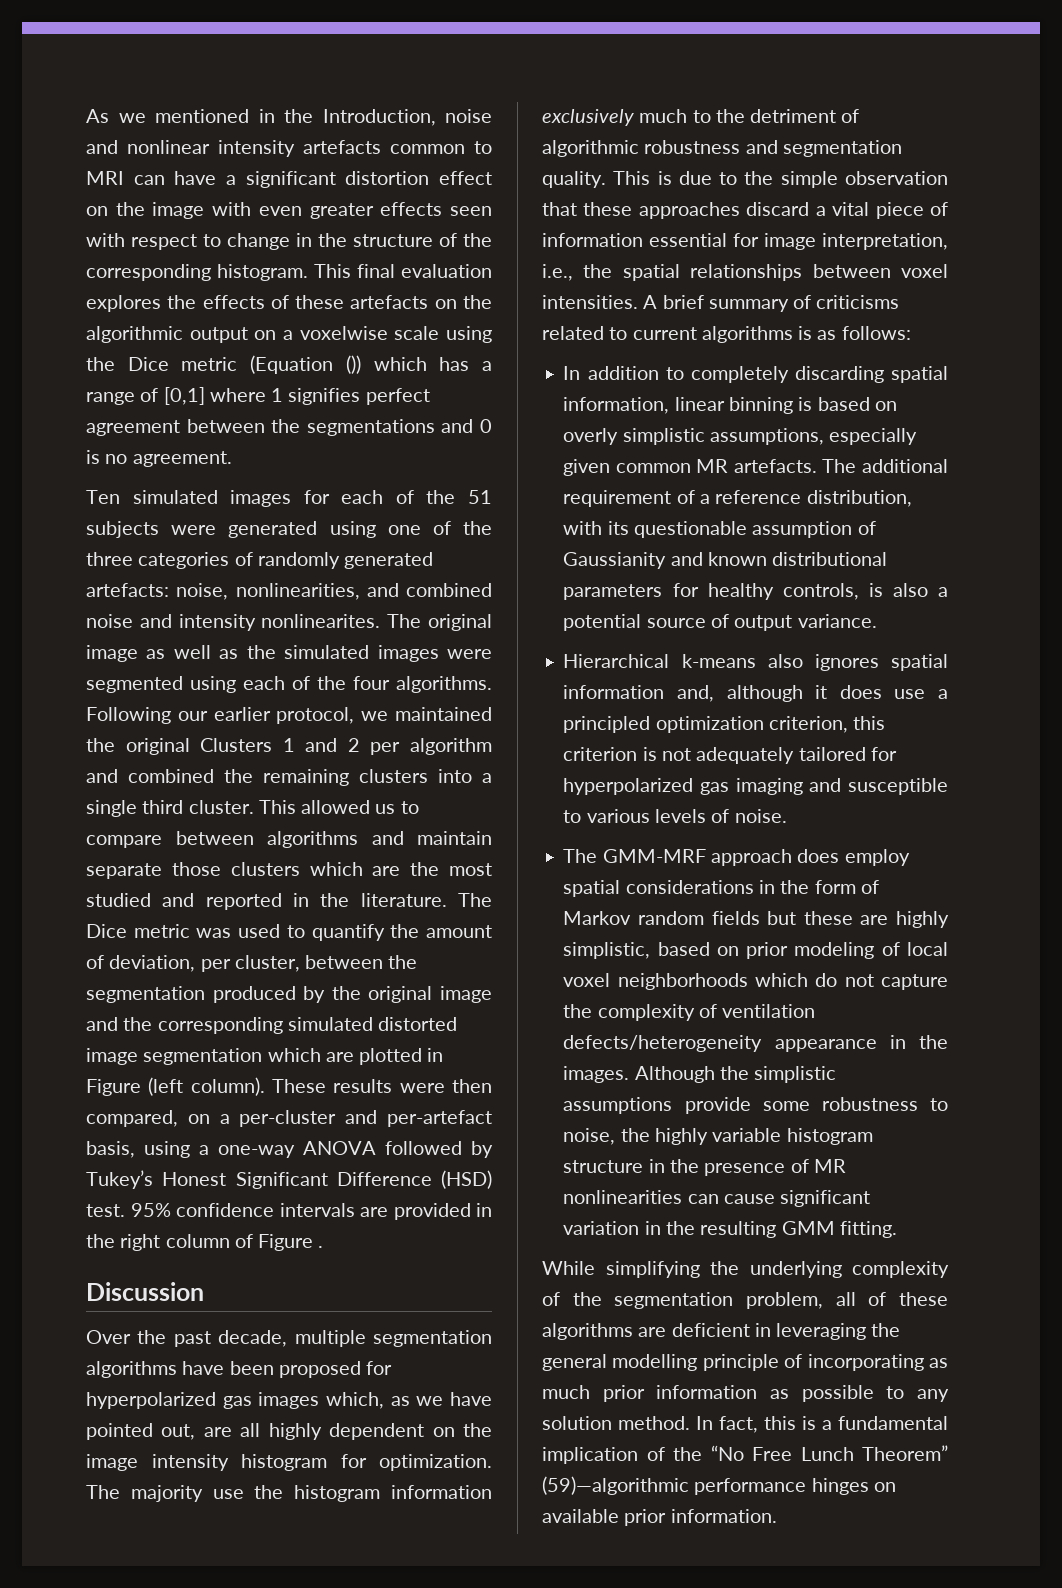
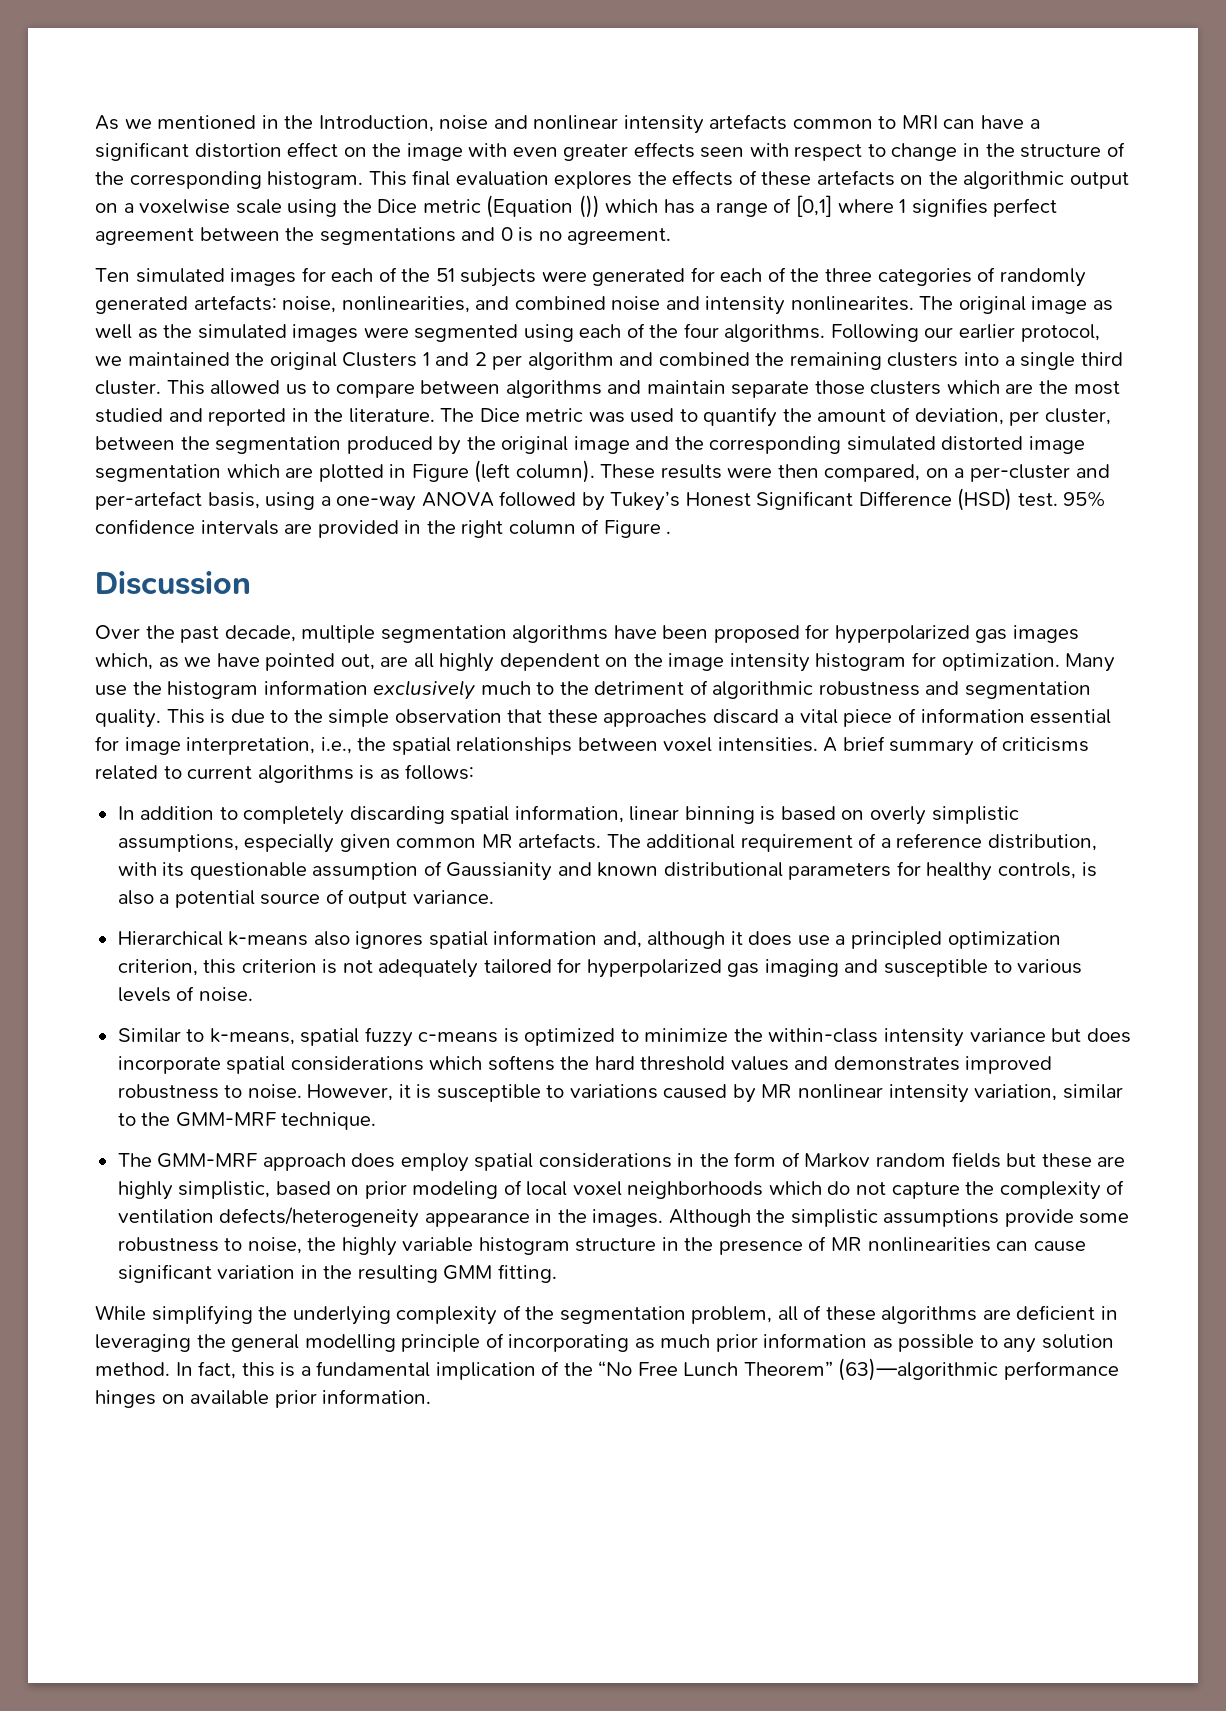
- Ten simulated images for each of the 51 subjects were generated using one of the three categories of randomly generated artefacts: noise, nonlinearities, and combined noise and intensity nonlinearites.
+ Ten simulated images for each of the 51 subjects were generated for each of the three categories of randomly generated artefacts: noise, nonlinearities, and combined noise and intensity nonlinearites.
- The majority use the histogram information exclusively much to the detriment of algorithmic robustness and segmentation quality.
+ Many use the histogram information exclusively much to the detriment of algorithmic robustness and segmentation quality.
+ Similar to k-means, spatial fuzzy c-means is optimized to minimize the within-class intensity variance but does incorporate spatial considerations which softens the hard threshold values and demonstrates improved robustness to noise. However, it is susceptible to variations caused by MR nonlinear intensity variation, similar to the GMM-MRF technique.
- In fact, this is a fundamental implication of the “No Free Lunch Theorem” (59)—algorithmic performance hinges on available prior information.
+ In fact, this is a fundamental implication of the “No Free Lunch Theorem” (63)—algorithmic performance hinges on available prior information.

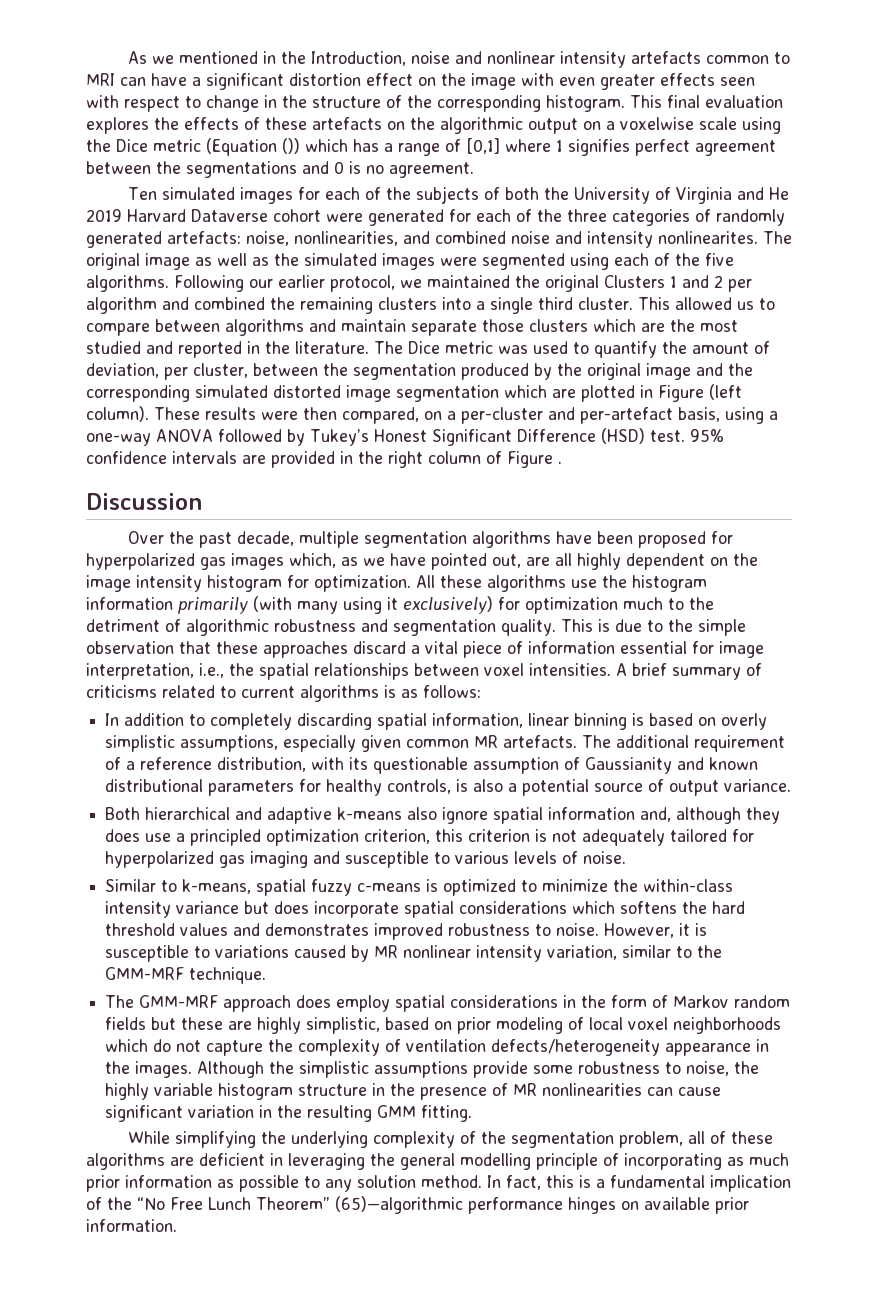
- Ten simulated images for each of the 51 subjects were generated for each of the three categories of randomly generated artefacts: noise, nonlinearities, and combined noise and intensity nonlinearites.
+ Ten simulated images for each of the subjects of both the University of Virginia and He 2019 Harvard Dataverse cohort were generated for each of the three categories of randomly generated artefacts: noise, nonlinearities, and combined noise and intensity nonlinearites.
- The original image as well as the simulated images were segmented using each of the four algorithms.
+ The original image as well as the simulated images were segmented using each of the five algorithms.
- Many use the histogram information exclusively much to the detriment of algorithmic robustness and segmentation quality.
+ All these algorithms use the histogram information primarily (with many using it exclusively) for optimization much to the detriment of algorithmic robustness and segmentation quality.
- Hierarchical k-means also ignores spatial information and, although it does use a principled optimization criterion, this criterion is not adequately tailored for hyperpolarized gas imaging and susceptible to various levels of noise.
+ Both hierarchical and adaptive k-means also ignore spatial information and, although they does use a principled optimization criterion, this criterion is not adequately tailored for hyperpolarized gas imaging and susceptible to various levels of noise.
- In fact, this is a fundamental implication of the “No Free Lunch Theorem” (63)—algorithmic performance hinges on available prior information.
+ In fact, this is a fundamental implication of the “No Free Lunch Theorem” (65)—algorithmic performance hinges on available prior information.

